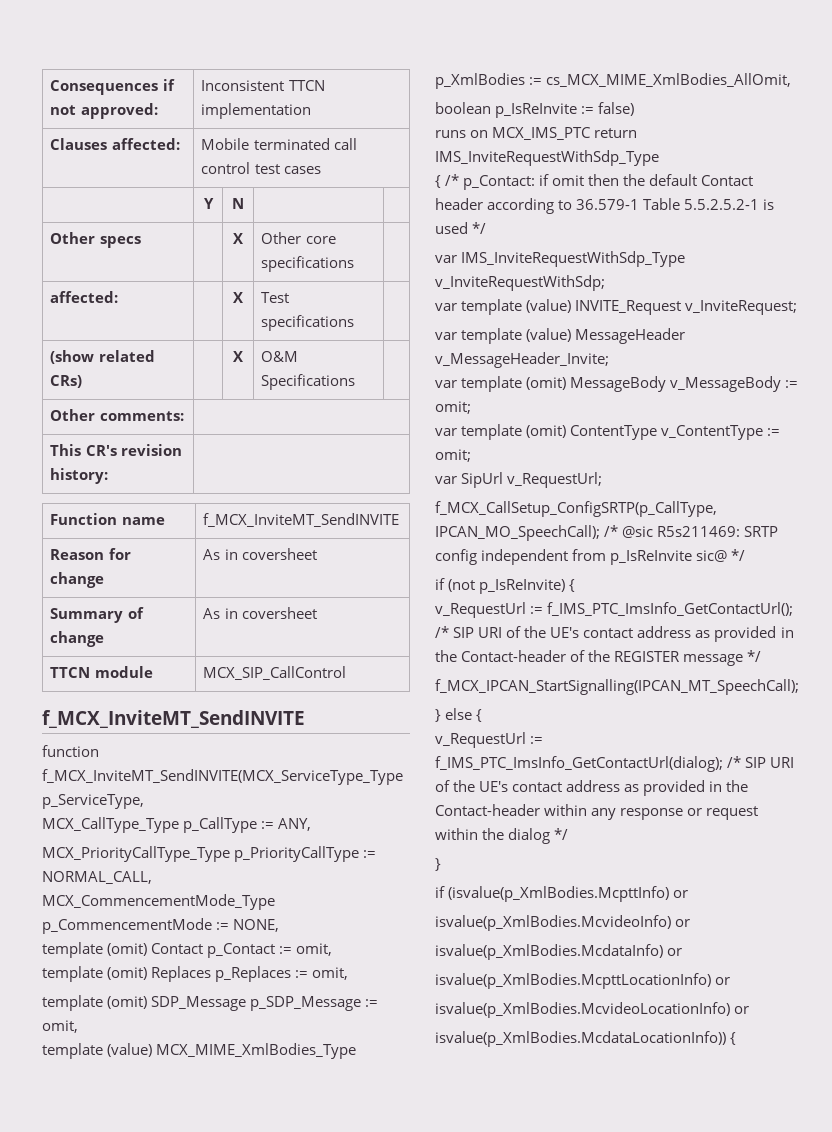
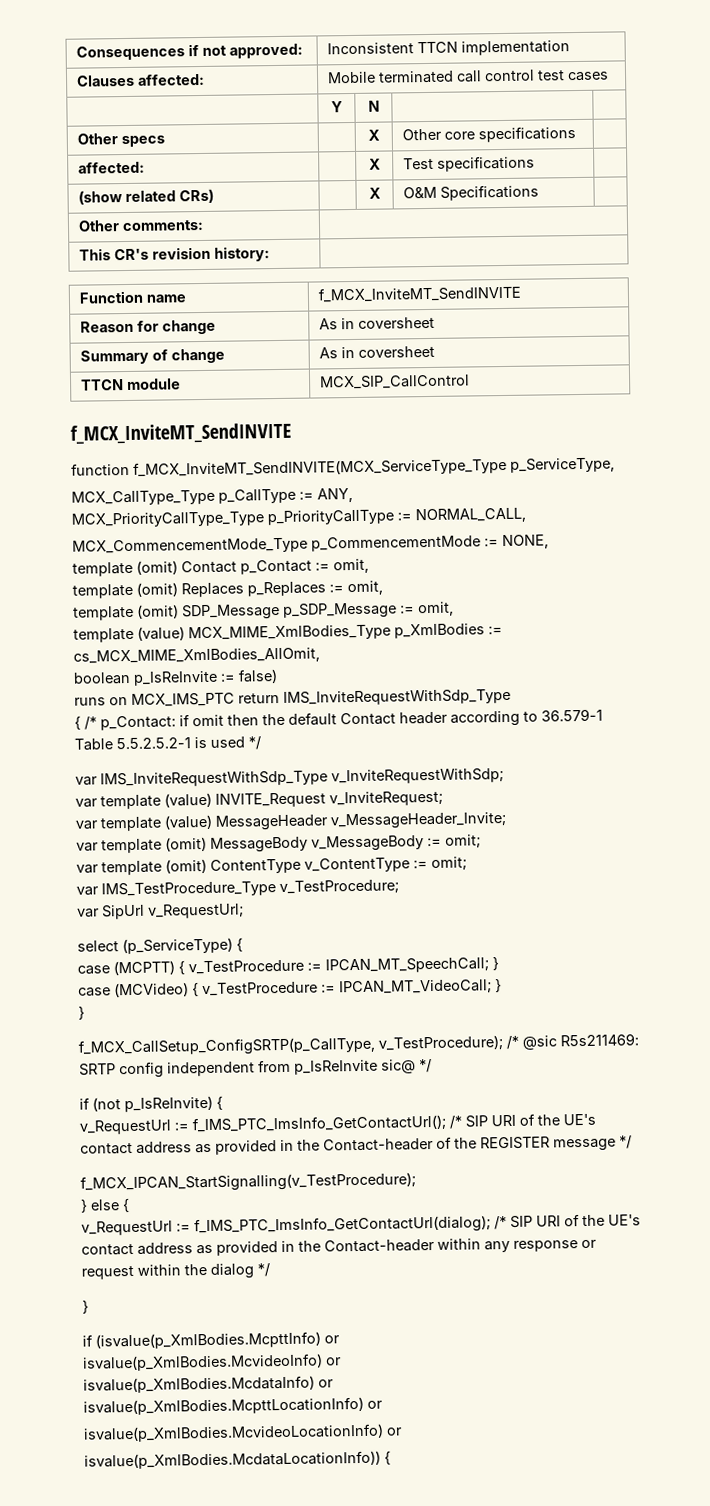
+ var IMS_TestProcedure_Type v_TestProcedure;
+ select (p_ServiceType) {
+ case (MCPTT) { v_TestProcedure := IPCAN_MT_SpeechCall; }
+ case (MCVideo) { v_TestProcedure := IPCAN_MT_VideoCall; }
+ }
- f_MCX_CallSetup_ConfigSRTP(p_CallType, IPCAN_MO_SpeechCall); /* @sic R5s211469: SRTP config independent from p_IsReInvite sic@ */
+ f_MCX_CallSetup_ConfigSRTP(p_CallType, v_TestProcedure); /* @sic R5s211469: SRTP config independent from p_IsReInvite sic@ */
- f_MCX_IPCAN_StartSignalling(IPCAN_MT_SpeechCall);
+ f_MCX_IPCAN_StartSignalling(v_TestProcedure);

